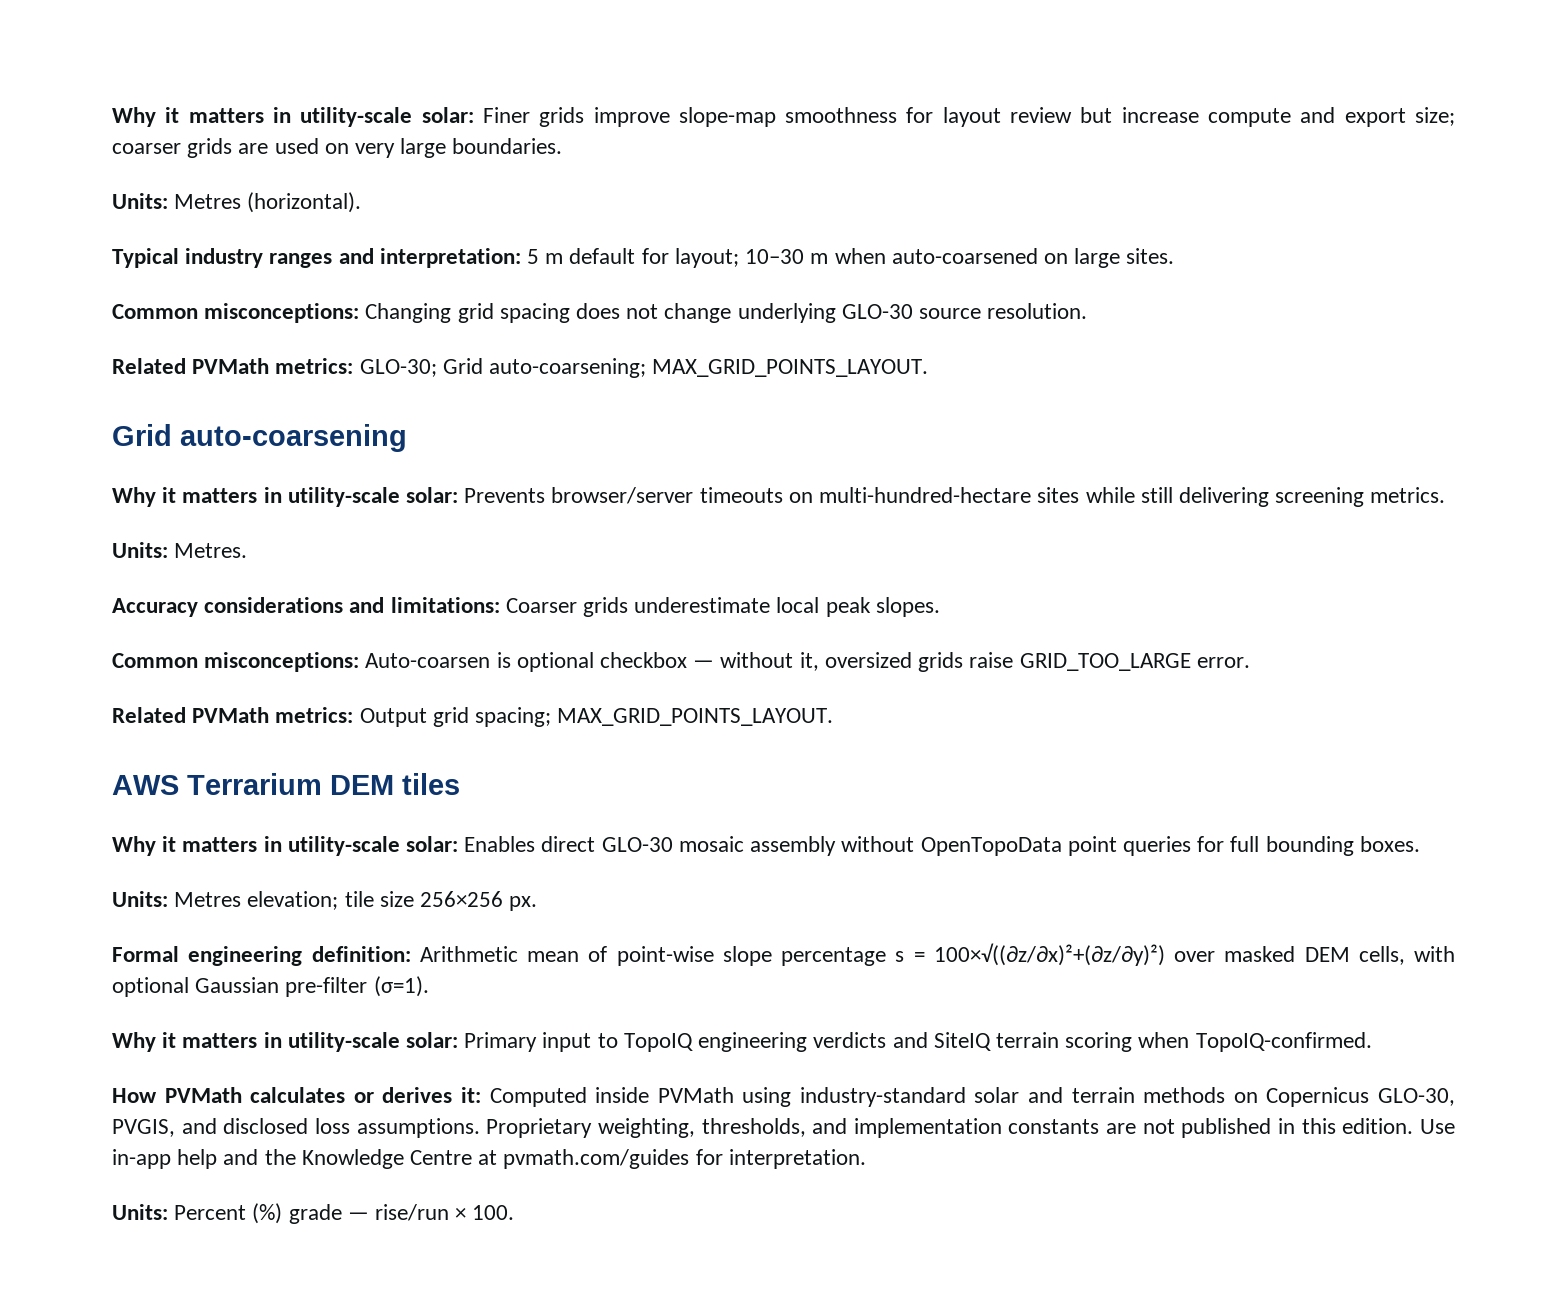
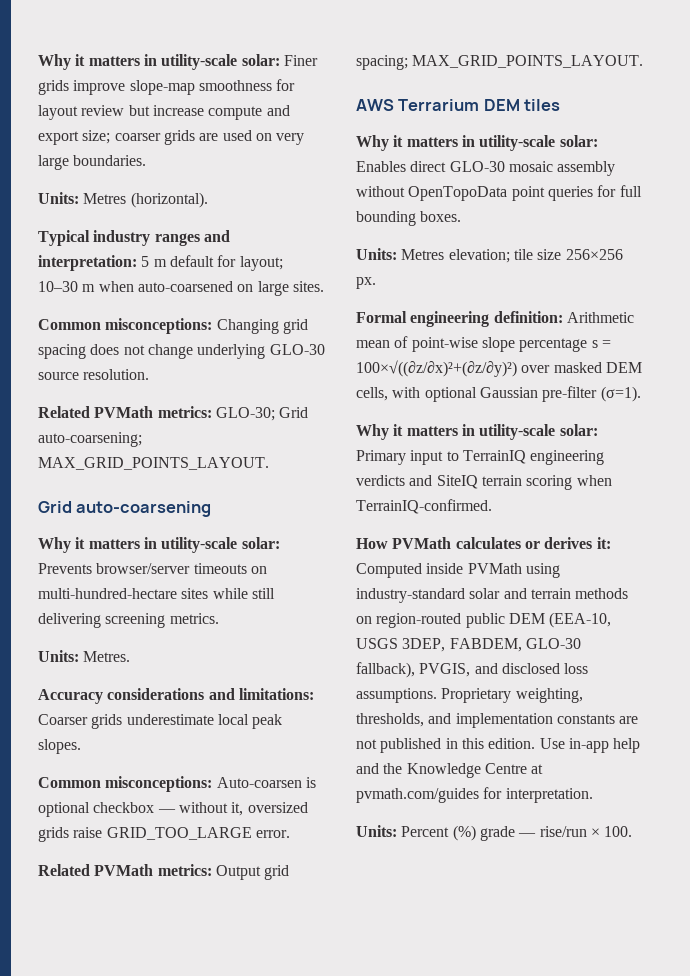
- Why it matters in utility-scale solar: Primary input to TopoIQ engineering verdicts and SiteIQ terrain scoring when TopoIQ-confirmed.
+ Why it matters in utility-scale solar: Primary input to TerrainIQ engineering verdicts and SiteIQ terrain scoring when TerrainIQ-confirmed.
- How PVMath calculates or derives it: Computed inside PVMath using industry-standard solar and terrain methods on Copernicus GLO-30, PVGIS, and disclosed loss assumptions.
+ How PVMath calculates or derives it: Computed inside PVMath using industry-standard solar and terrain methods on region-routed public DEM (EEA-10, USGS 3DEP, FABDEM, GLO-30 fallback), PVGIS, and disclosed loss assumptions.

